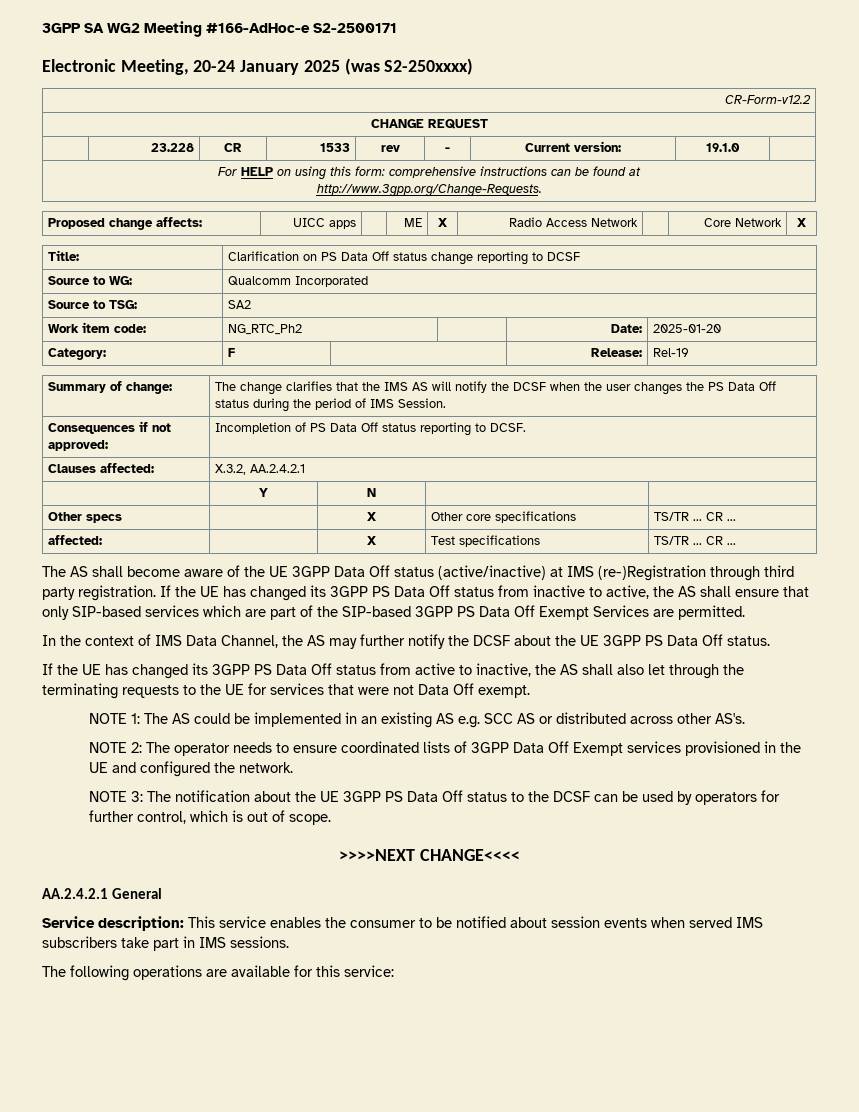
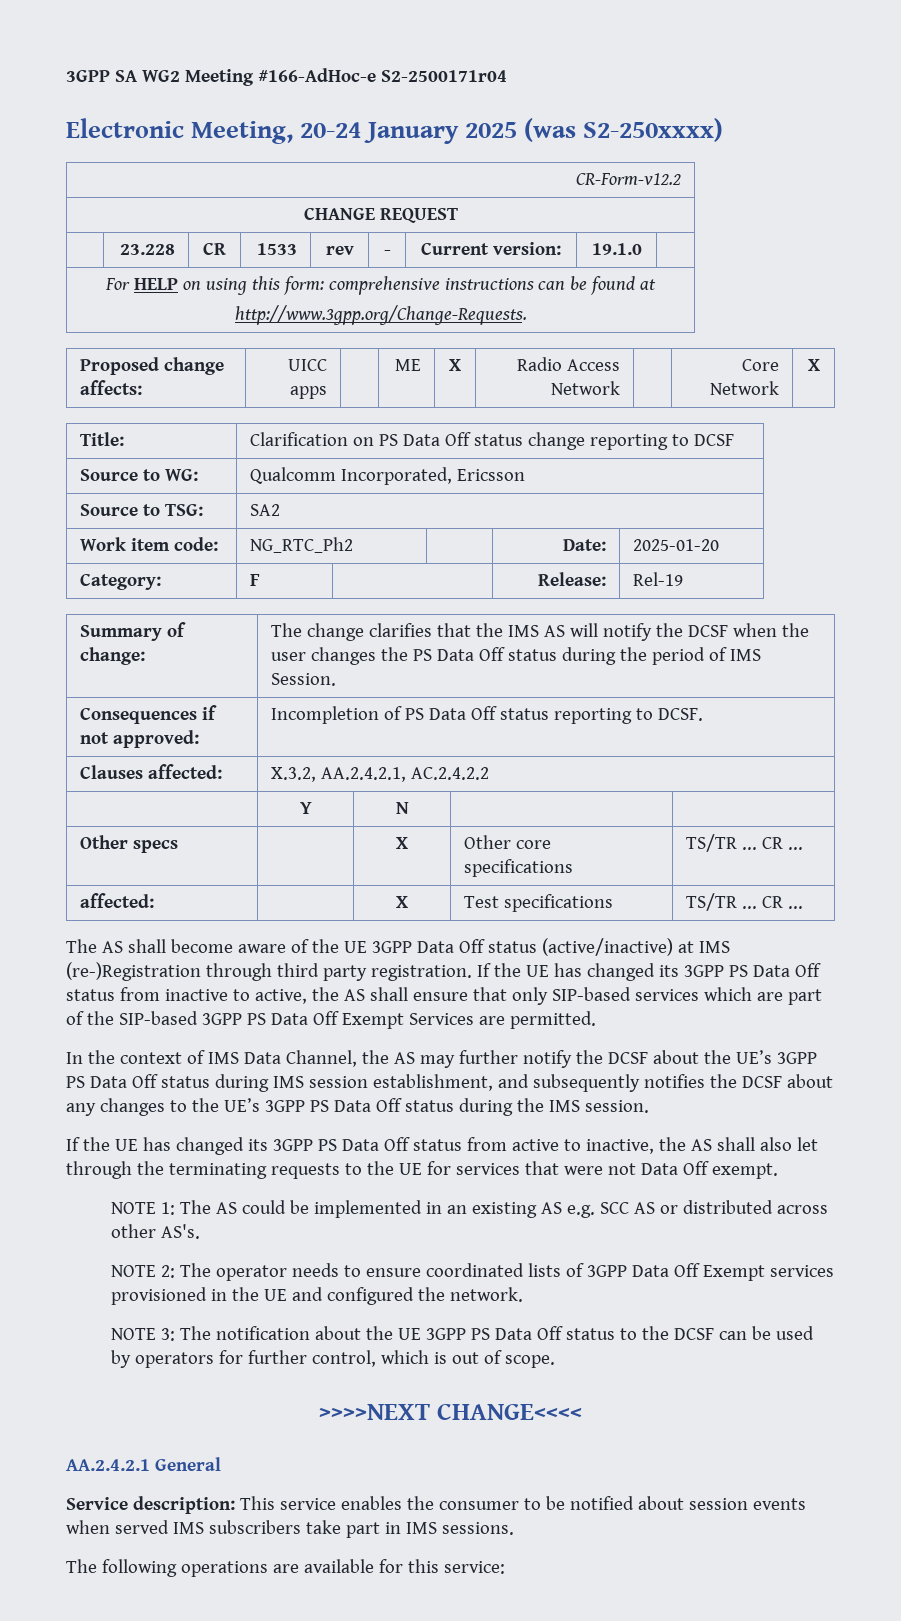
- 3GPP SA WG2 Meeting #166-AdHoc-e S2-2500171
+ 3GPP SA WG2 Meeting #166-AdHoc-e S2-2500171r04
- Source to WG: | Qualcomm Incorporated
+ Source to WG: | Qualcomm Incorporated, Ericsson
- Clauses affected: | X.3.2, AA.2.4.2.1
+ Clauses affected: | X.3.2, AA.2.4.2.1, AC.2.4.2.2
- In the context of IMS Data Channel, the AS may further notify the DCSF about the UE 3GPP PS Data Off status.
+ In the context of IMS Data Channel, the AS may further notify the DCSF about the UE’s 3GPP PS Data Off status during IMS session establishment, and subsequently notifies the DCSF about any changes to the UE’s 3GPP PS Data Off status during the IMS session.

